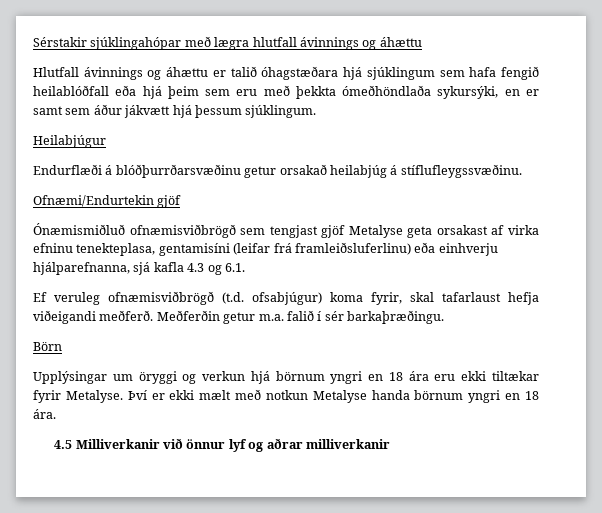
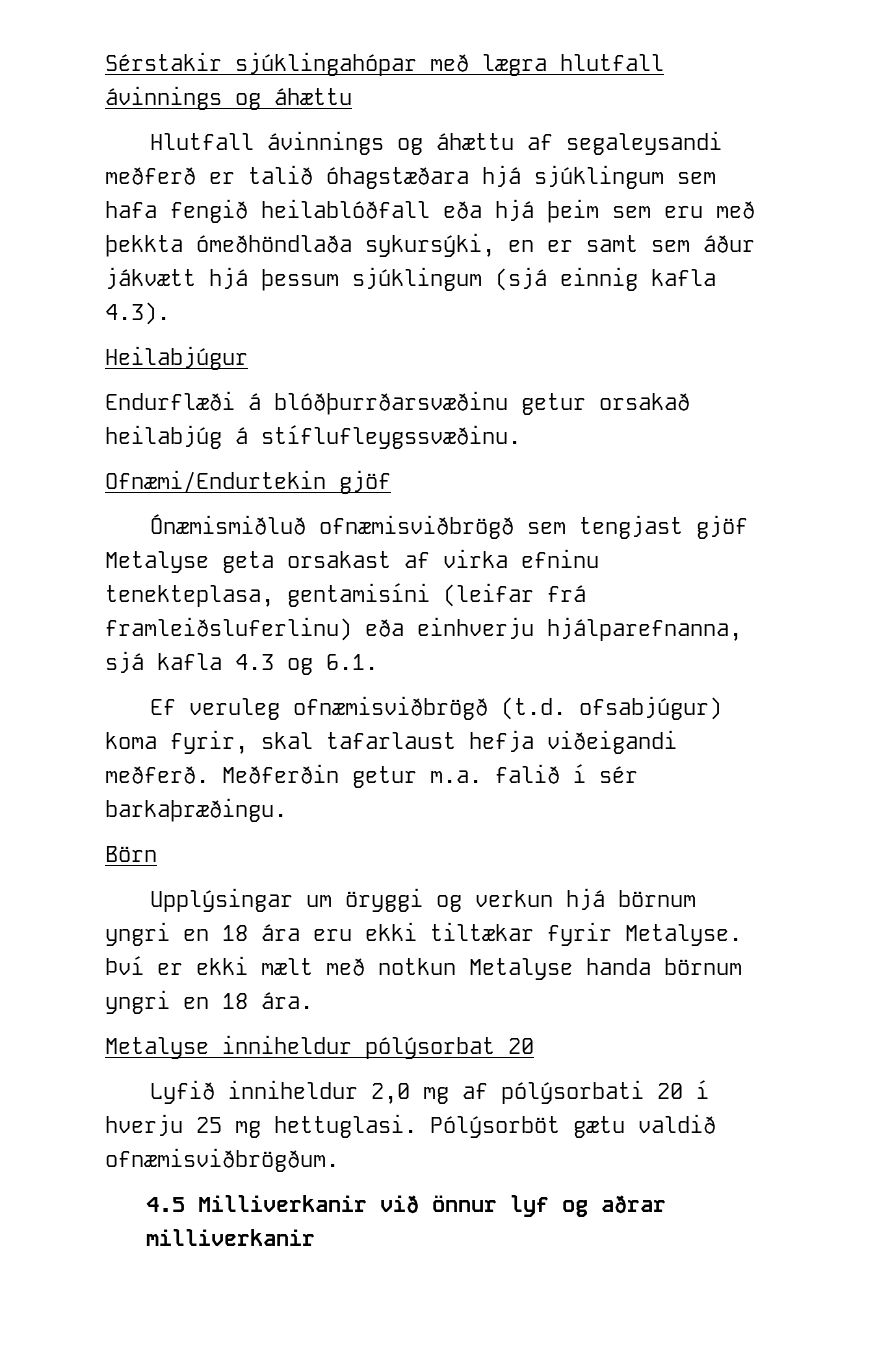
- Hlutfall ávinnings og áhættu er talið óhagstæðara hjá sjúklingum sem hafa fengið heilablóðfall eða hjá þeim sem eru með þekkta ómeðhöndlaða sykursýki, en er samt sem áður jákvætt hjá þessum sjúklingum.
+ Hlutfall ávinnings og áhættu af segaleysandi meðferð er talið óhagstæðara hjá sjúklingum sem hafa fengið heilablóðfall eða hjá þeim sem eru með þekkta ómeðhöndlaða sykursýki, en er samt sem áður jákvætt hjá þessum sjúklingum (sjá einnig kafla 4.3).
+ Metalyse inniheldur pólýsorbat 20
+ Lyfið inniheldur 2,0 mg af pólýsorbati 20 í hverju 25 mg hettuglasi. Pólýsorböt gætu valdið ofnæmisviðbrögðum.

